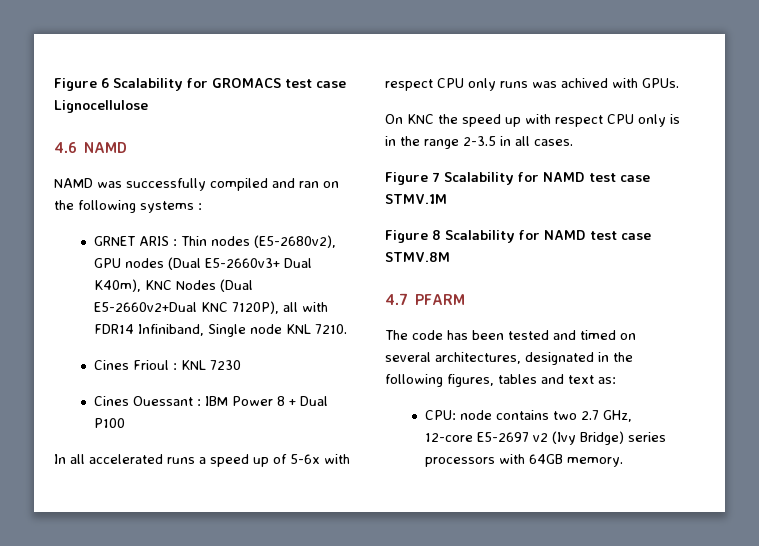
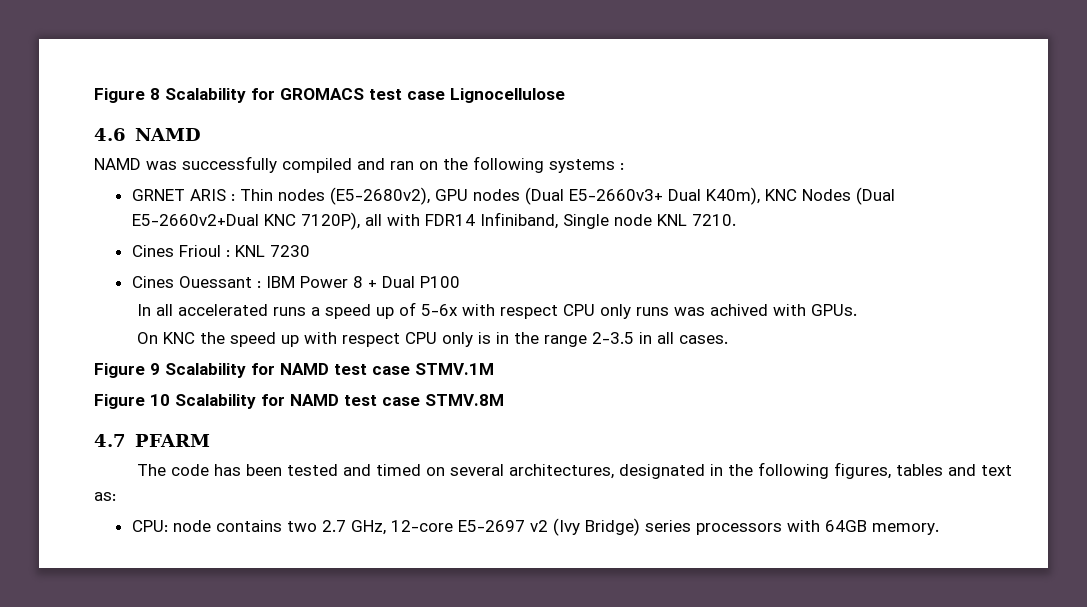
- Figure 6 Scalability for GROMACS test case Lignocellulose
+ Figure 8 Scalability for GROMACS test case Lignocellulose
- Figure 7 Scalability for NAMD test case STMV.1M
+ Figure 9 Scalability for NAMD test case STMV.1M
- Figure 8 Scalability for NAMD test case STMV.8M
+ Figure 10 Scalability for NAMD test case STMV.8M

